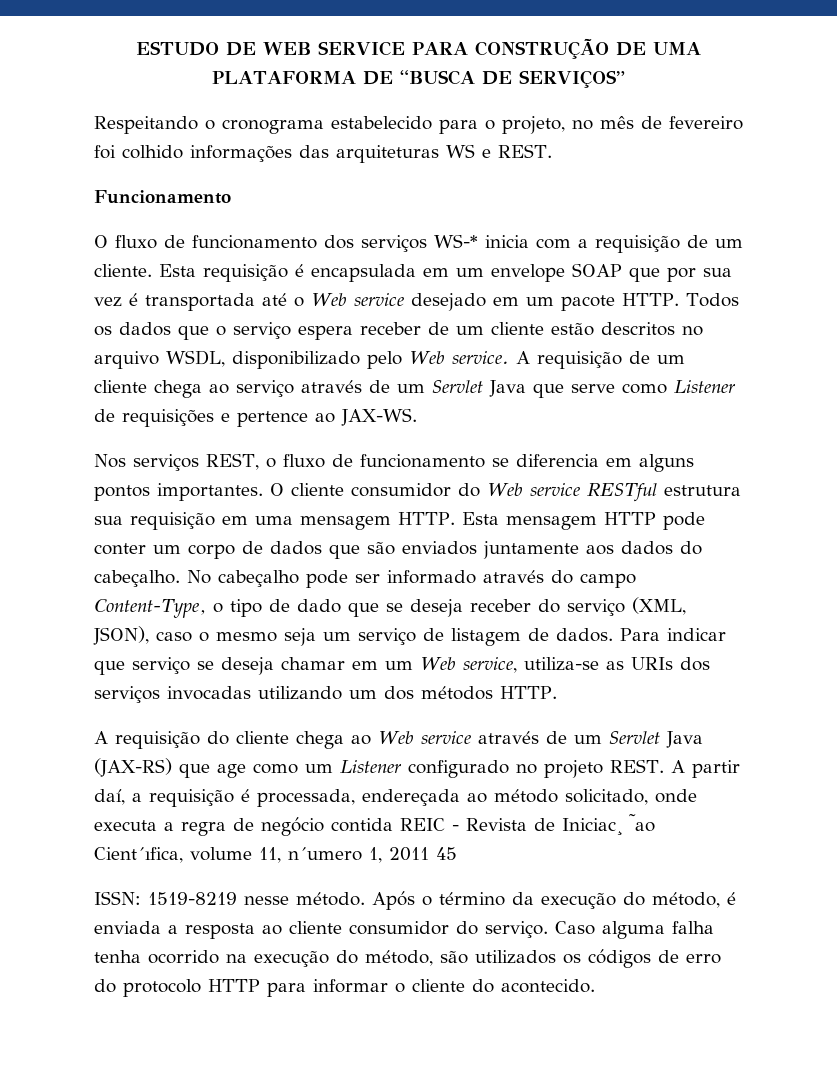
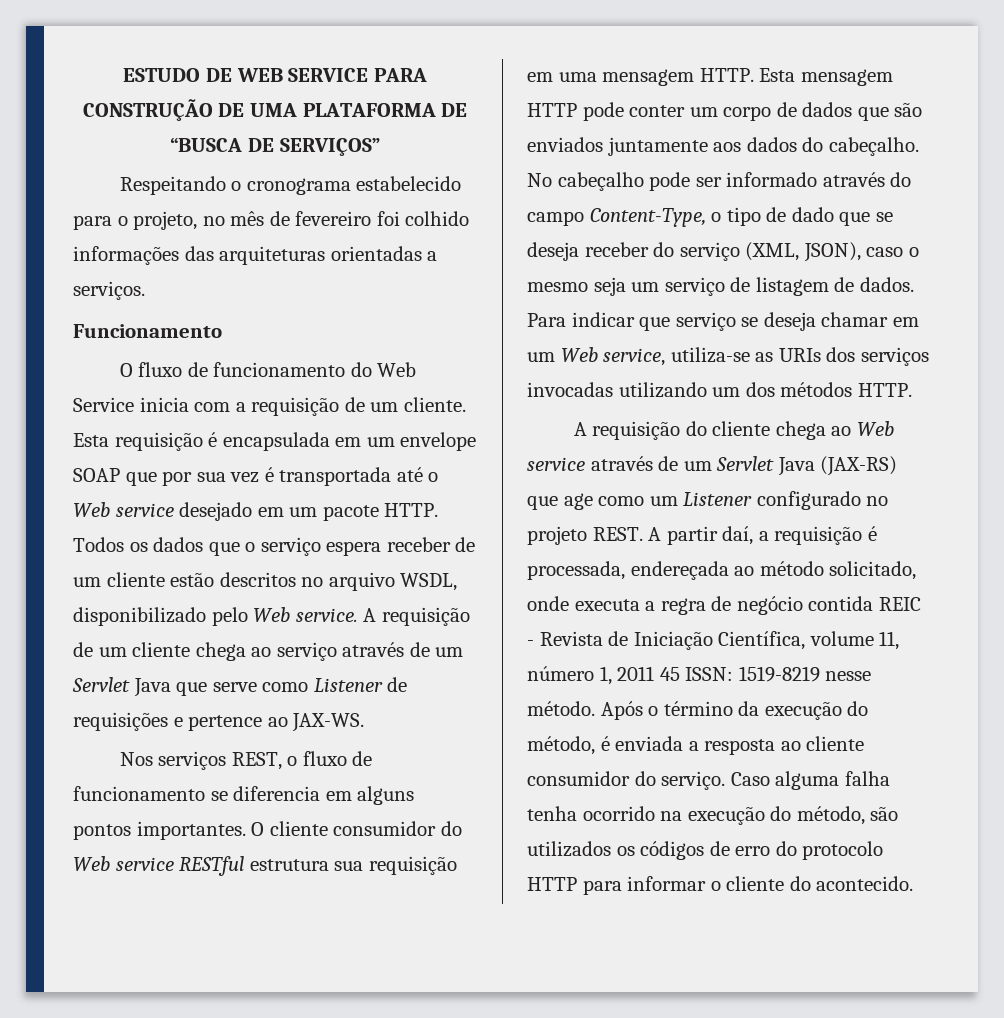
- Respeitando o cronograma estabelecido para o projeto, no mês de fevereiro foi colhido informações das arquiteturas WS e REST.
+ Respeitando o cronograma estabelecido para o projeto, no mês de fevereiro foi colhido informações das arquiteturas orientadas a serviços.
- O fluxo de funcionamento dos serviços WS-* inicia com a requisição de um cliente.
+ O fluxo de funcionamento do Web Service inicia com a requisição de um cliente.
- A partir daí, a requisição é processada, endereçada ao método solicitado, onde executa a regra de negócio contida REIC - Revista de Iniciac¸ ˜ao Cient´ıfica, volume 11, n´umero 1, 2011 45
- ISSN: 1519-8219 nesse método.
+ A partir daí, a requisição é processada, endereçada ao método solicitado, onde executa a regra de negócio contida REIC - Revista de Iniciação Científica, volume 11, número 1, 2011 45 ISSN: 1519-8219 nesse método.

